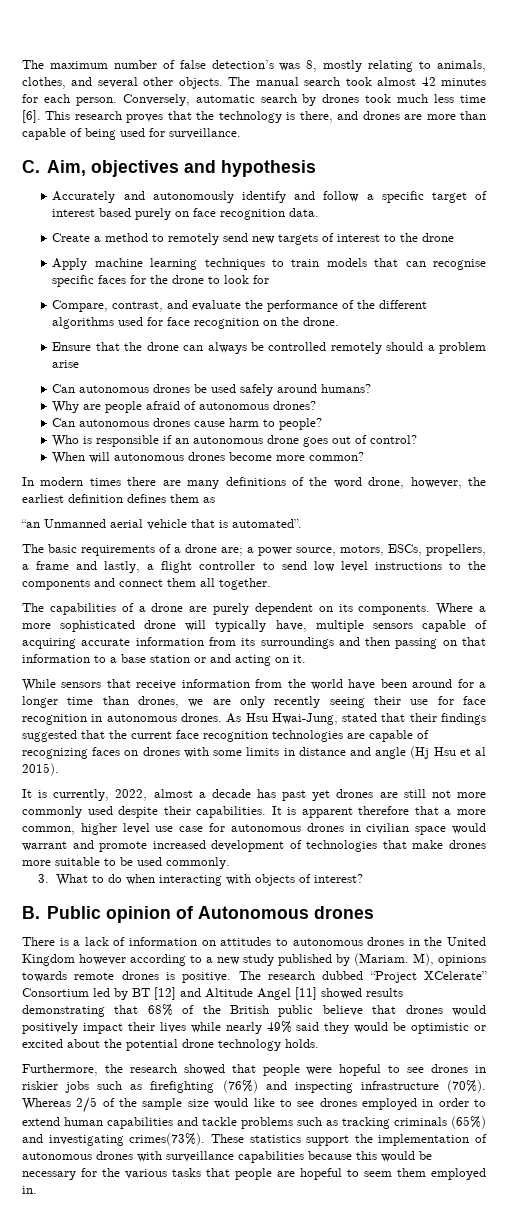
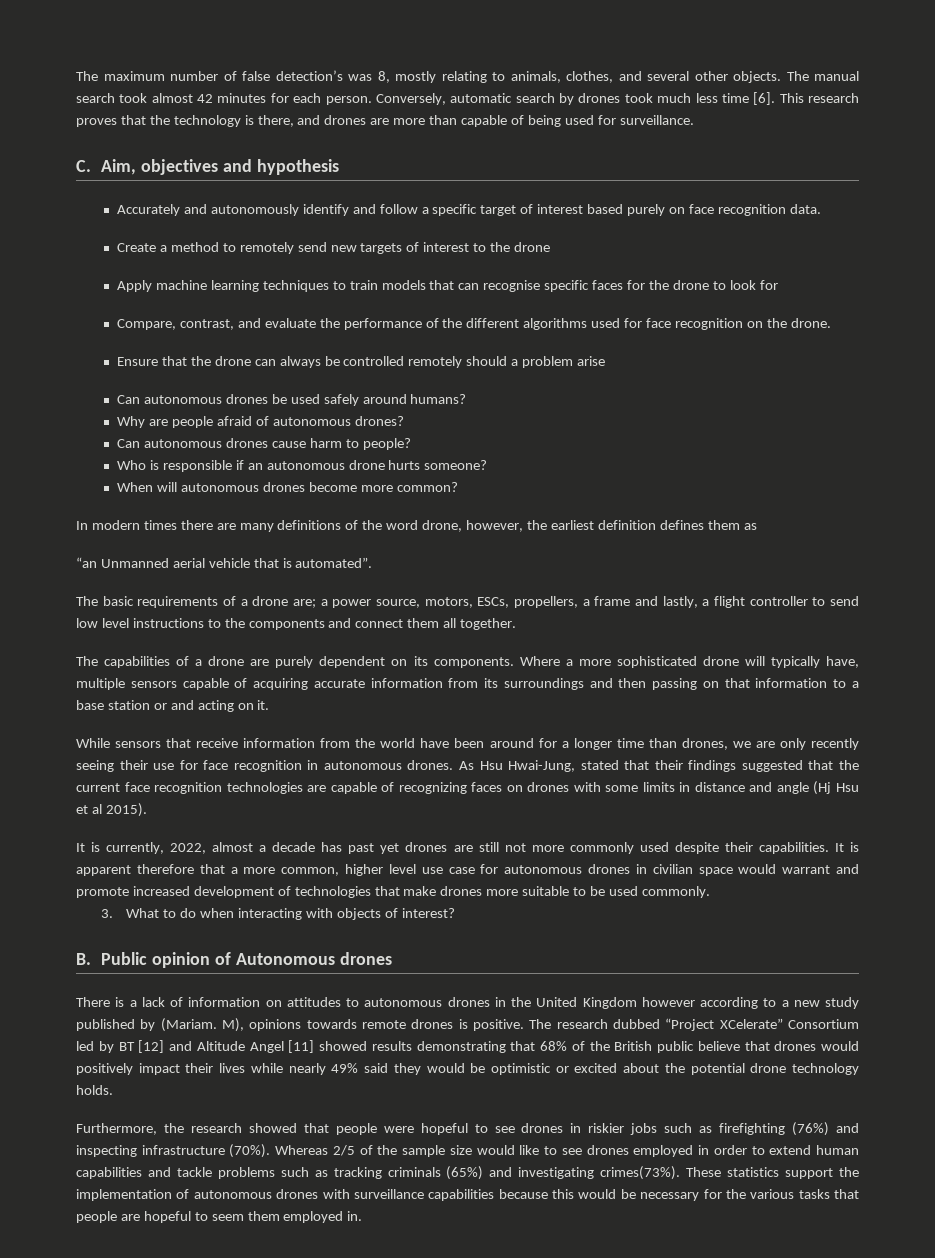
- Who is responsible if an autonomous drone goes out of control?
+ Who is responsible if an autonomous drone hurts someone?

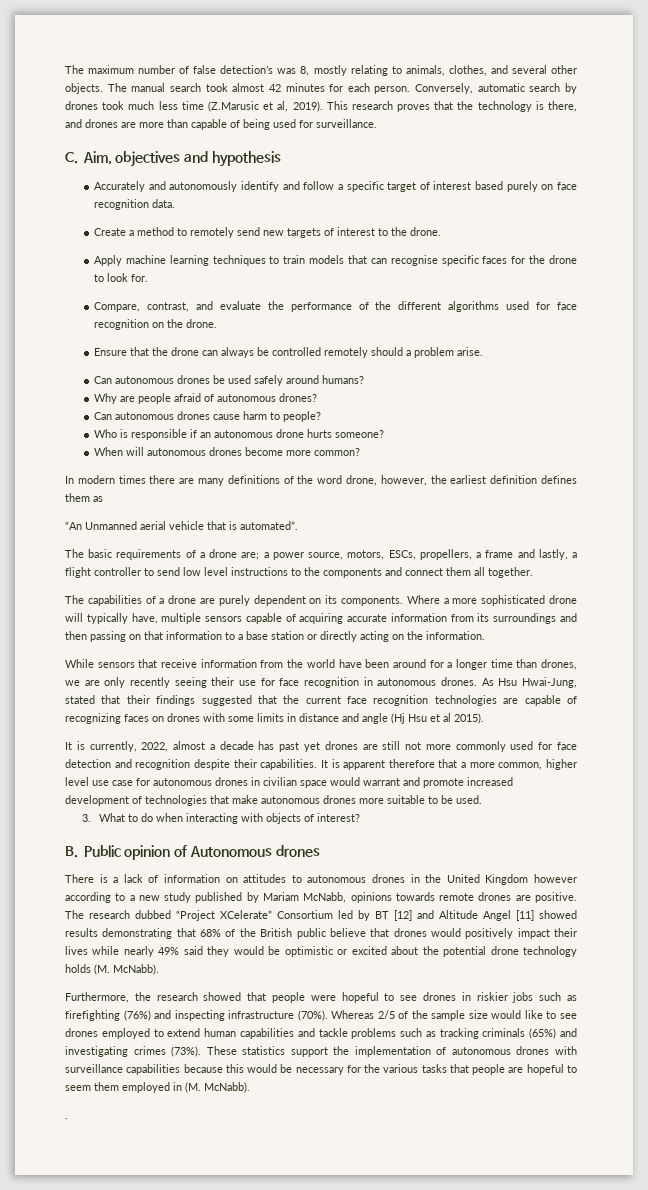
- Conversely, automatic search by drones took much less time [6].
+ Conversely, automatic search by drones took much less time (Z.Marusic et al, 2019).
- Create a method to remotely send new targets of interest to the drone
+ Create a method to remotely send new targets of interest to the drone.
- Apply machine learning techniques to train models that can recognise specific faces for the drone to look for
+ Apply machine learning techniques to train models that can recognise specific faces for the drone to look for.
- Ensure that the drone can always be controlled remotely should a problem arise
+ Ensure that the drone can always be controlled remotely should a problem arise.
- “an Unmanned aerial vehicle that is automated”.
+ “An Unmanned aerial vehicle that is automated”.
- Where a more sophisticated drone will typically have, multiple sensors capable of acquiring accurate information from its surroundings and then passing on that information to a base station or and acting on it.
+ Where a more sophisticated drone will typically have, multiple sensors capable of acquiring accurate information from its surroundings and then passing on that information to a base station or directly acting on the information.
- It is currently, 2022, almost a decade has past yet drones are still not more commonly used despite their capabilities.
+ It is currently, 2022, almost a decade has past yet drones are still not more commonly used for face detection and recognition despite their capabilities.
- It is apparent therefore that a more common, higher level use case for autonomous drones in civilian space would warrant and promote increased development of technologies that make drones more suitable to be used commonly.
+ It is apparent therefore that a more common, higher level use case for autonomous drones in civilian space would warrant and promote increased development of technologies that make autonomous drones more suitable to be used.
- There is a lack of information on attitudes to autonomous drones in the United Kingdom however according to a new study published by (Mariam. M), opinions towards remote drones is positive.
+ There is a lack of information on attitudes to autonomous drones in the United Kingdom however according to a new study published by Mariam McNabb, opinions towards remote drones are positive.
- The research dubbed “Project XCelerate” Consortium led by BT [12] and Altitude Angel [11] showed results demonstrating that 68% of the British public believe that drones would positively impact their lives while nearly 49% said they would be optimistic or excited about the potential drone technology holds.
+ The research dubbed “Project XCelerate” Consortium led by BT [12] and Altitude Angel [11] showed results demonstrating that 68% of the British public believe that drones would positively impact their lives while nearly 49% said they would be optimistic or excited about the potential drone technology holds (M. McNabb).
- Whereas 2/5 of the sample size would like to see drones employed in order to extend human capabilities and tackle problems such as tracking criminals (65%) and investigating crimes(73%).
+ Whereas 2/5 of the sample size would like to see drones employed to extend human capabilities and tackle problems such as tracking criminals (65%) and investigating crimes (73%).
- These statistics support the implementation of autonomous drones with surveillance capabilities because this would be necessary for the various tasks that people are hopeful to seem them employed in.
+ These statistics support the implementation of autonomous drones with surveillance capabilities because this would be necessary for the various tasks that people are hopeful to seem them employed in (M. McNabb).
+ .

